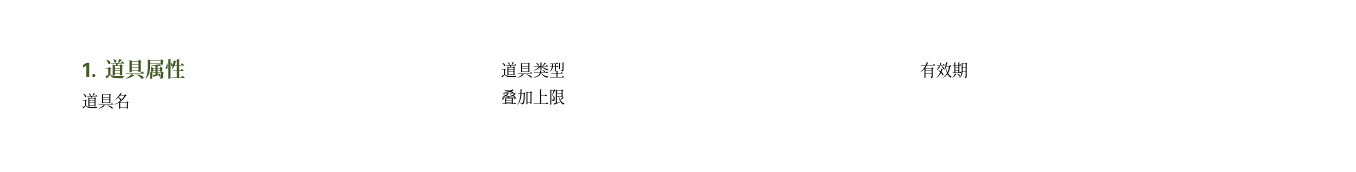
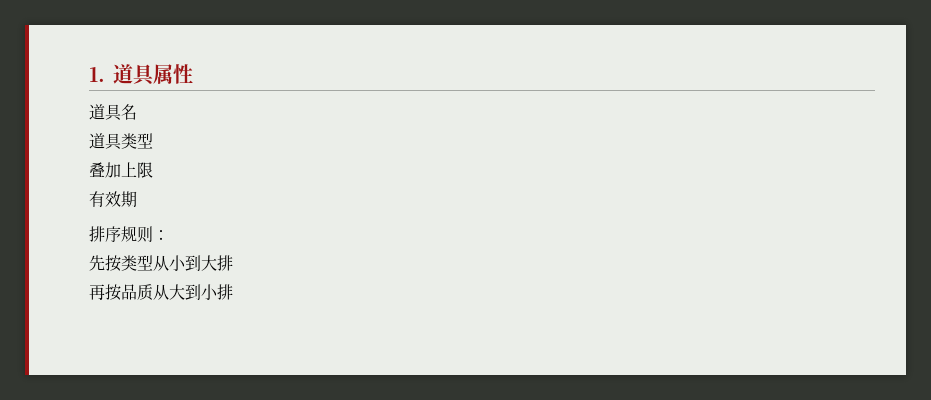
+ 排序规则：
+ 先按类型从小到大排
+ 再按品质从大到小排

